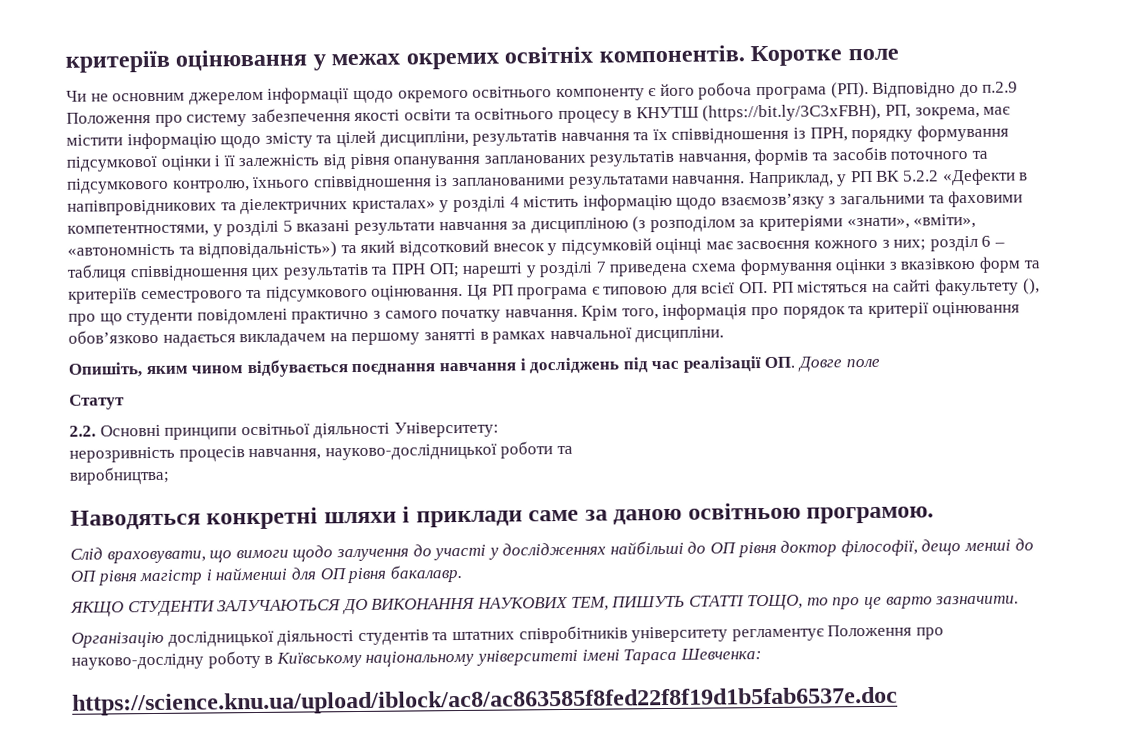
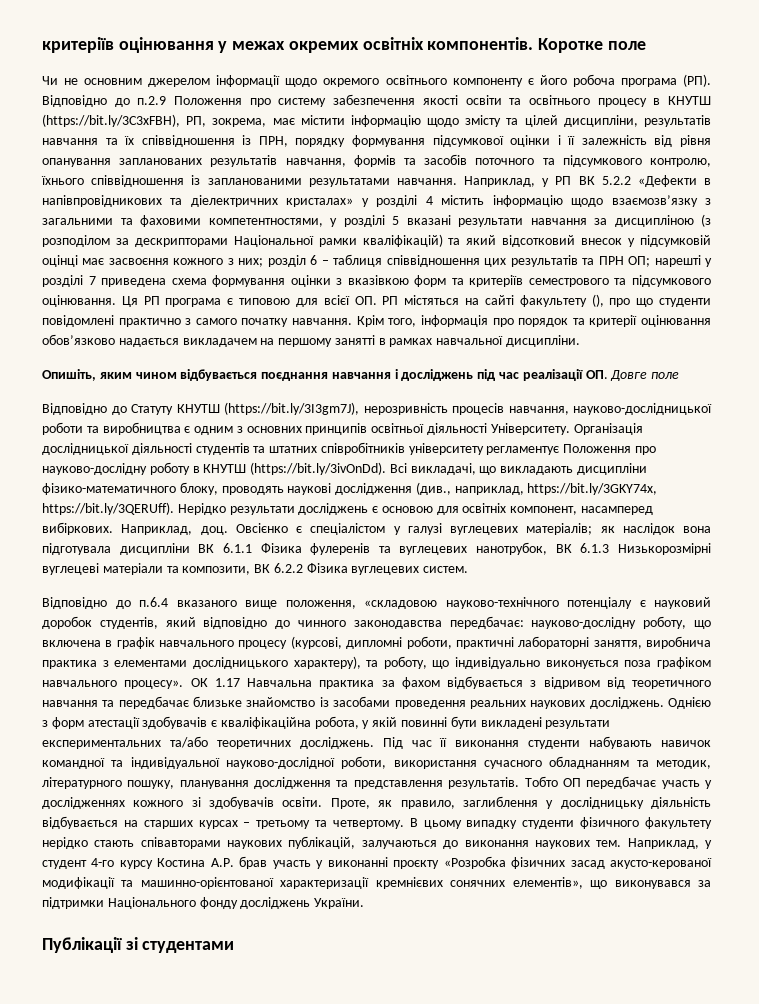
- Наприклад, у РП ВК 5.2.2 «Дефекти в напівпровідникових та діелектричних кристалах» у розділі 4 містить інформацію щодо взаємозв’язку з загальними та фаховими компетентностями, у розділі 5 вказані результати навчання за дисципліною (з розподілом за критеріями «знати», «вміти», «автономність та відповідальність») та який відсотковий внесок у підсумковій оцінці має засвоєння кожного з них;
+ Наприклад, у РП ВК 5.2.2 «Дефекти в напівпровідникових та діелектричних кристалах» у розділі 4 містить інформацію щодо взаємозв’язку з загальними та фаховими компетентностями, у розділі 5 вказані результати навчання за дисципліною (з розподілом за дескрипторами Національної рамки кваліфікацій) та який відсотковий внесок у підсумковій оцінці має засвоєння кожного з них;
- Статут
- 2.2. Основні принципи освітньої діяльності Університету:
- нерозривність процесів навчання, науково-дослідницької роботи та
- виробництва;
- Наводяться конкретні шляхи і приклади саме за даною освітньою програмою.
- Слід враховувати, що вимоги щодо залучення до участі у дослідженнях найбільші до ОП рівня доктор філософії, дещо менші до ОП рівня магістр і найменші для ОП рівня бакалавр.
- ЯКЩО СТУДЕНТИ ЗАЛУЧАЮТЬСЯ ДО ВИКОНАННЯ НАУКОВИХ ТЕМ, ПИШУТЬ СТАТТІ ТОЩО, то про це варто зазначити.
- Організацію дослідницької діяльності студентів та штатних співробітників університету регламентує Положення про науково-дослідну роботу в Київському національному університеті імені Тараса Шевченка:
- https://science.knu.ua/upload/iblock/ac8/ac863585f8fed22f8f19d1b5fab6537e.doc
+ Відповідно до Статуту КНУТШ (https://bit.ly/3I3gm7J), нерозривність процесів навчання, науково-дослідницької роботи та виробництва є одним з основних принципів освітньої діяльності Університету. Організація дослідницької діяльності студентів та штатних співробітників університету регламентує Положення про науково-дослідну роботу в КНУТШ (https://bit.ly/3ivOnDd). Всі викладачі, що викладають дисципліни фізико-математичного блоку, проводять наукові дослідження (див., наприклад, https://bit.ly/3GKY74x, https://bit.ly/3QERUff). Нерідко результати досліджень є основою для освітніх компонент, насамперед вибіркових. Наприклад, доц. Овсієнко є спеціалістом у галузі вуглецевих матеріалів; як наслідок вона підготувала дисципліни ВК 6.1.1 Фізика фулеренів та вуглецевих нанотрубок, ВК 6.1.3 Низькорозмірні вуглецеві матеріали та композити, ВК 6.2.2 Фізика вуглецевих систем.
+ Відповідно до п.6.4 вказаного вище положення, «складовою науково-технічного потенціалу є науковий доробок студентів, який відповідно до чинного законодавства передбачає: науково-дослідну роботу, що включена в графік навчального процесу (курсові, дипломні роботи, практичні лабораторні заняття, виробнича практика з елементами дослідницького характеру), та роботу, що індивідуально виконується поза графіком навчального процесу». ОК 1.17 Навчальна практика за фахом відбувається з відривом від теоретичного навчання та передбачає близьке знайомство із засобами проведення реальних наукових досліджень. Однією з форм атестації здобувачів є кваліфікаційна робота, у якій повинні бути викладені результати експериментальних та/або теоретичних досліджень. Під час її виконання студенти набувають навичок командної та індивідуальної науково-дослідної роботи, використання сучасного обладнанням та методик, літературного пошуку, планування дослідження та представлення результатів. Тобто ОП передбачає участь у дослідженнях кожного зі здобувачів освіти. Проте, як правило, заглиблення у дослідницьку діяльність відбувається на старших курсах – третьому та четвертому. В цьому випадку студенти фізичного факультету нерідко стають співавторами наукових публікацій, залучаються до виконання наукових тем. Наприклад, у студент 4-го курсу Костина А.Р. брав участь у виконанні проєкту «Розробка фізичних засад акусто-керованої модифікації та машинно-орієнтованої характеризації кремнієвих сонячних елементів», що виконувався за підтримки Національного фонду досліджень України.
+ Публікації зі студентами

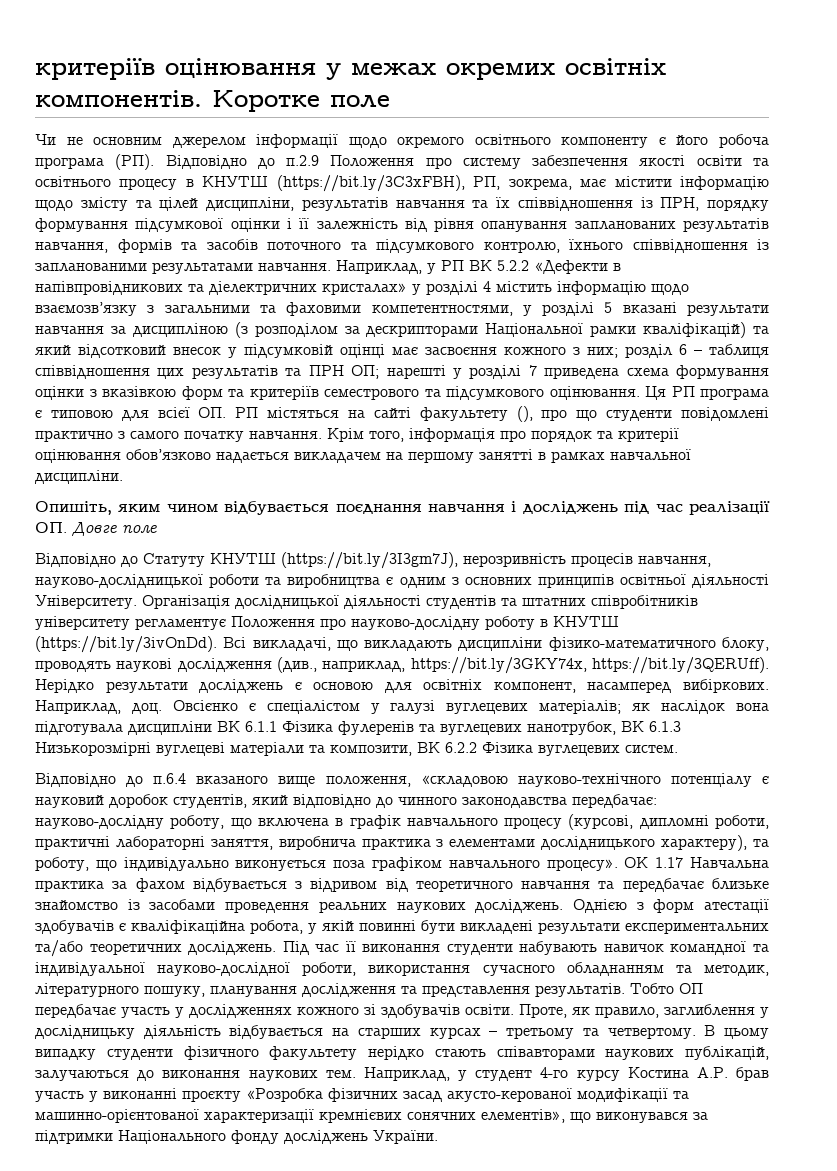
- Публікації зі студентами

